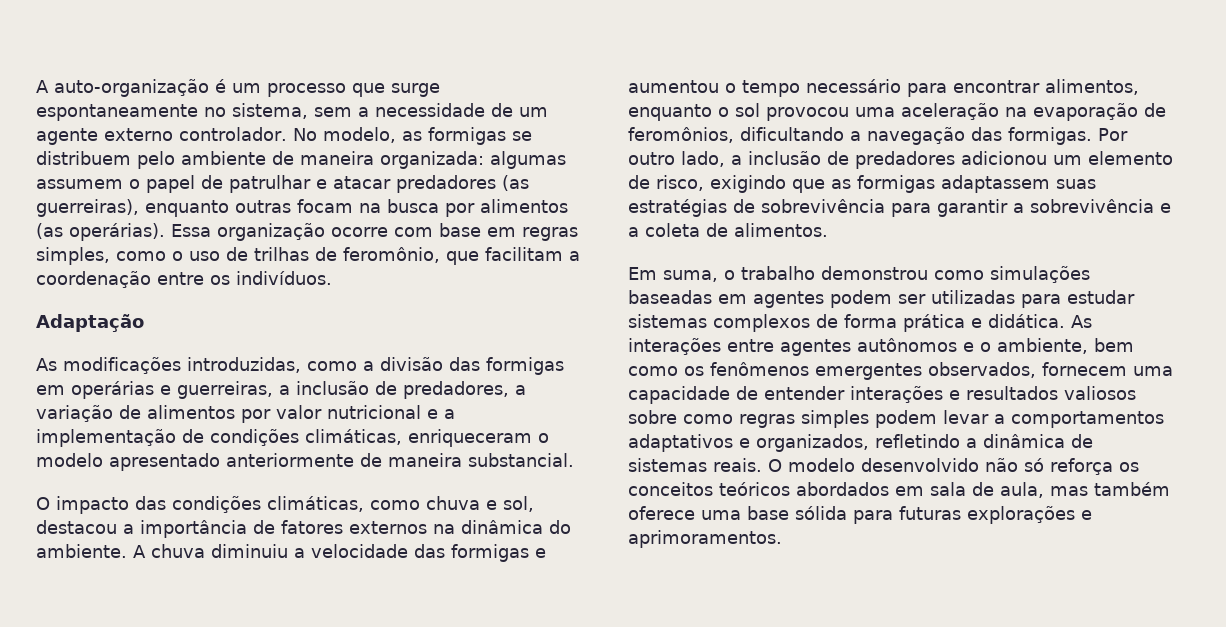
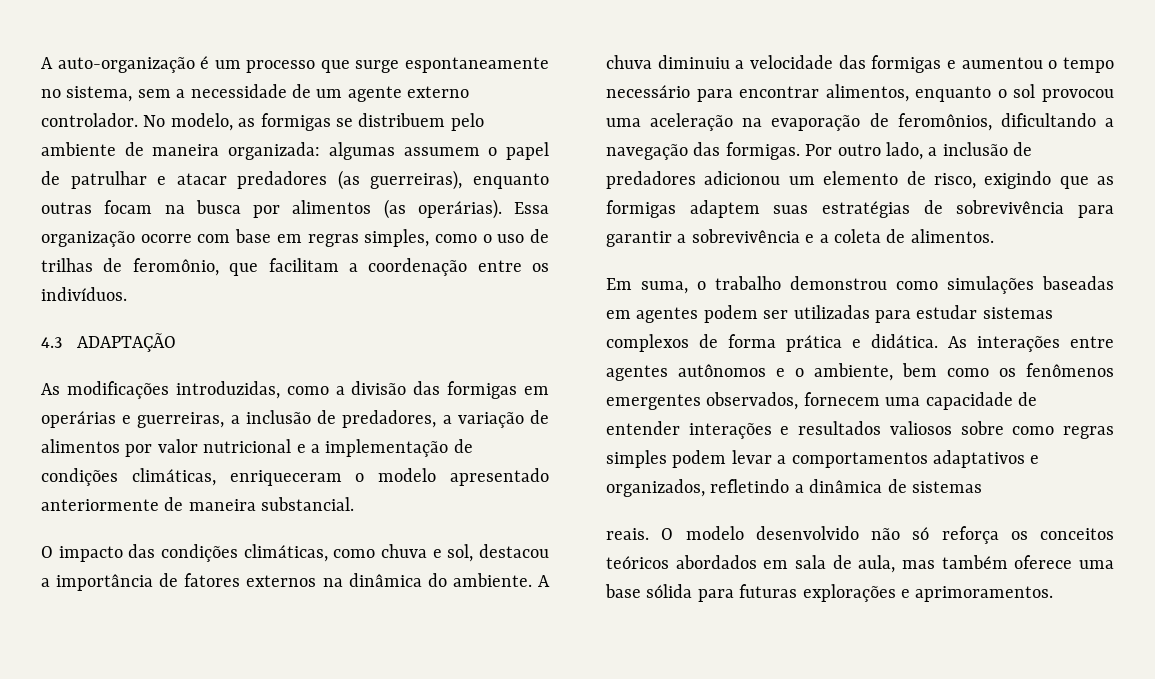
- Adaptação
+ 4.3 ADAPTAÇÃO
- Por outro lado, a inclusão de predadores adicionou um elemento de risco, exigindo que as formigas adaptassem suas estratégias de sobrevivência para garantir a sobrevivência e a coleta de alimentos.
+ Por outro lado, a inclusão de predadores adicionou um elemento de risco, exigindo que as formigas adaptem suas estratégias de sobrevivência para garantir a sobrevivência e a coleta de alimentos.
- As interações entre agentes autônomos e o ambiente, bem como os fenômenos emergentes observados, fornecem uma capacidade de entender interações e resultados valiosos sobre como regras simples podem levar a comportamentos adaptativos e organizados, refletindo a dinâmica de sistemas reais.
+ As interações entre agentes autônomos e o ambiente, bem como os fenômenos emergentes observados, fornecem uma capacidade de entender interações e resultados valiosos sobre como regras simples podem levar a comportamentos adaptativos e organizados, refletindo a dinâmica de sistemas
+ reais.

